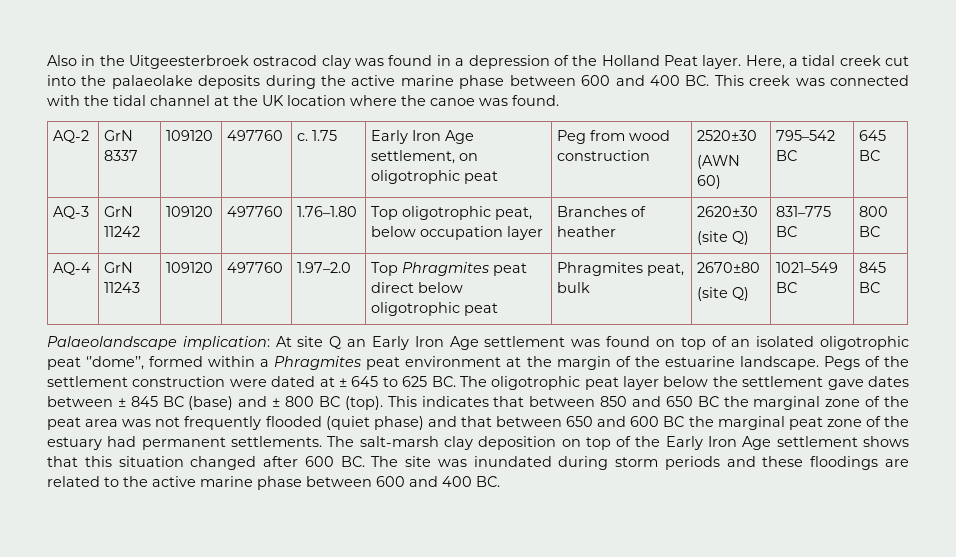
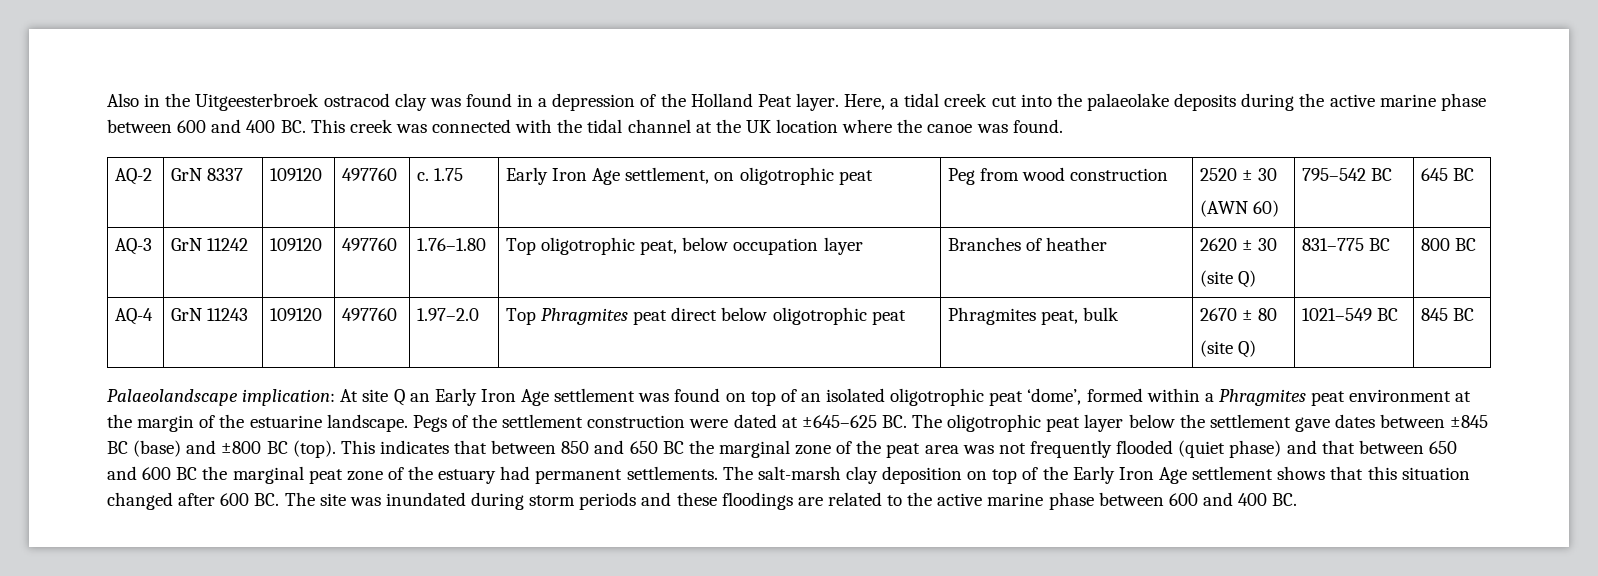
- AQ-2 | GrN 8337 | 109120 | 497760 | c. 1.75 | Early Iron Age settlement, on oligotrophic peat | Peg from wood construction | 2520±30
+ AQ-2 | GrN 8337 | 109120 | 497760 | c. 1.75 | Early Iron Age settlement, on oligotrophic peat | Peg from wood construction | 2520 ± 30
- AQ-3 | GrN 11242 | 109120 | 497760 | 1.76–1.80 | Top oligotrophic peat, below occupation layer | Branches of heather | 2620±30
+ AQ-3 | GrN 11242 | 109120 | 497760 | 1.76–1.80 | Top oligotrophic peat, below occupation layer | Branches of heather | 2620 ± 30
- AQ-4 | GrN 11243 | 109120 | 497760 | 1.97–2.0 | Top Phragmites peat direct below oligotrophic peat | Phragmites peat, bulk | 2670±80
+ AQ-4 | GrN 11243 | 109120 | 497760 | 1.97–2.0 | Top Phragmites peat direct below oligotrophic peat | Phragmites peat, bulk | 2670 ± 80
- Palaeolandscape implication: At site Q an Early Iron Age settlement was found on top of an isolated oligotrophic peat ‘’dome’’, formed within a Phragmites peat environment at the margin of the estuarine landscape.
+ Palaeolandscape implication: At site Q an Early Iron Age settlement was found on top of an isolated oligotrophic peat ‘dome’, formed within a Phragmites peat environment at the margin of the estuarine landscape.
- Pegs of the settlement construction were dated at ± 645 to 625 BC. The oligotrophic peat layer below the settlement gave dates between ± 845 BC (base) and ± 800 BC (top).
+ Pegs of the settlement construction were dated at ±645–625 BC. The oligotrophic peat layer below the settlement gave dates between ±845 BC (base) and ±800 BC (top).

